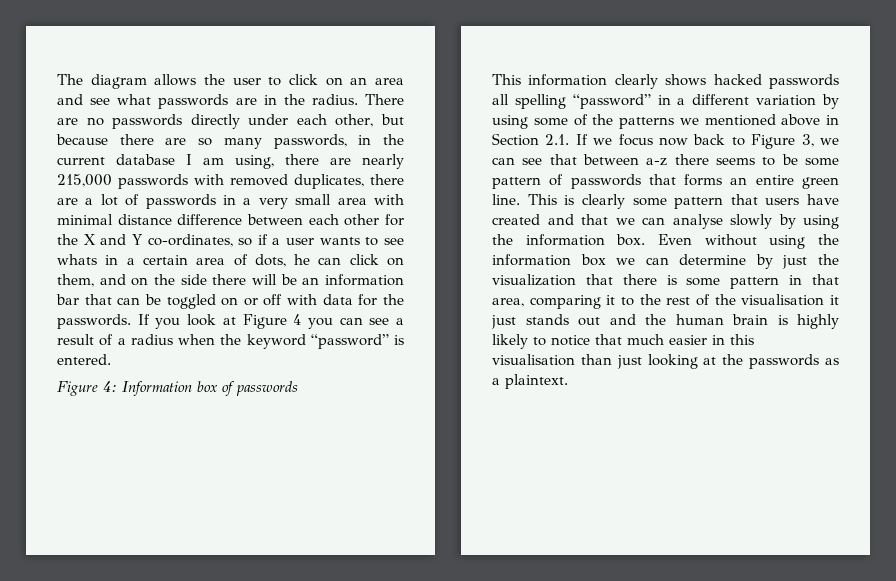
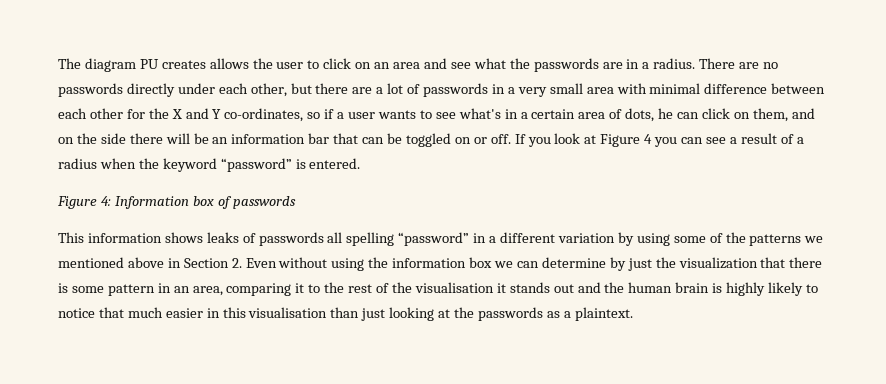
- The diagram allows the user to click on an area and see what passwords are in the radius.
+ The diagram PU creates allows the user to click on an area and see what the passwords are in a radius.
- There are no passwords directly under each other, but because there are so many passwords, in the current database I am using, there are nearly 215,000 passwords with removed duplicates, there are a lot of passwords in a very small area with minimal distance difference between each other for the X and Y co-ordinates, so if a user wants to see whats in a certain area of dots, he can click on them, and on the side there will be an information bar that can be toggled on or off with data for the passwords.
+ There are no passwords directly under each other, but there are a lot of passwords in a very small area with minimal difference between each other for the X and Y co-ordinates, so if a user wants to see what's in a certain area of dots, he can click on them, and on the side there will be an information bar that can be toggled on or off.
- This information clearly shows hacked passwords all spelling “password” in a different variation by using some of the patterns we mentioned above in Section 2.1. If we focus now back to Figure 3, we can see that between a-z there seems to be some pattern of passwords that forms an entire green line. This is clearly some pattern that users have created and that we can analyse slowly by using the information box. Even without using the information box we can determine by just the visualization that there is some pattern in that area, comparing it to the rest of the visualisation it just stands out and the human brain is highly likely to notice that much easier in this visualisation than just looking at the passwords as a plaintext.
+ This information shows leaks of passwords all spelling “password” in a different variation by using some of the patterns we mentioned above in Section 2. Even without using the information box we can determine by just the visualization that there is some pattern in an area, comparing it to the rest of the visualisation it stands out and the human brain is highly likely to notice that much easier in this visualisation than just looking at the passwords as a plaintext.

